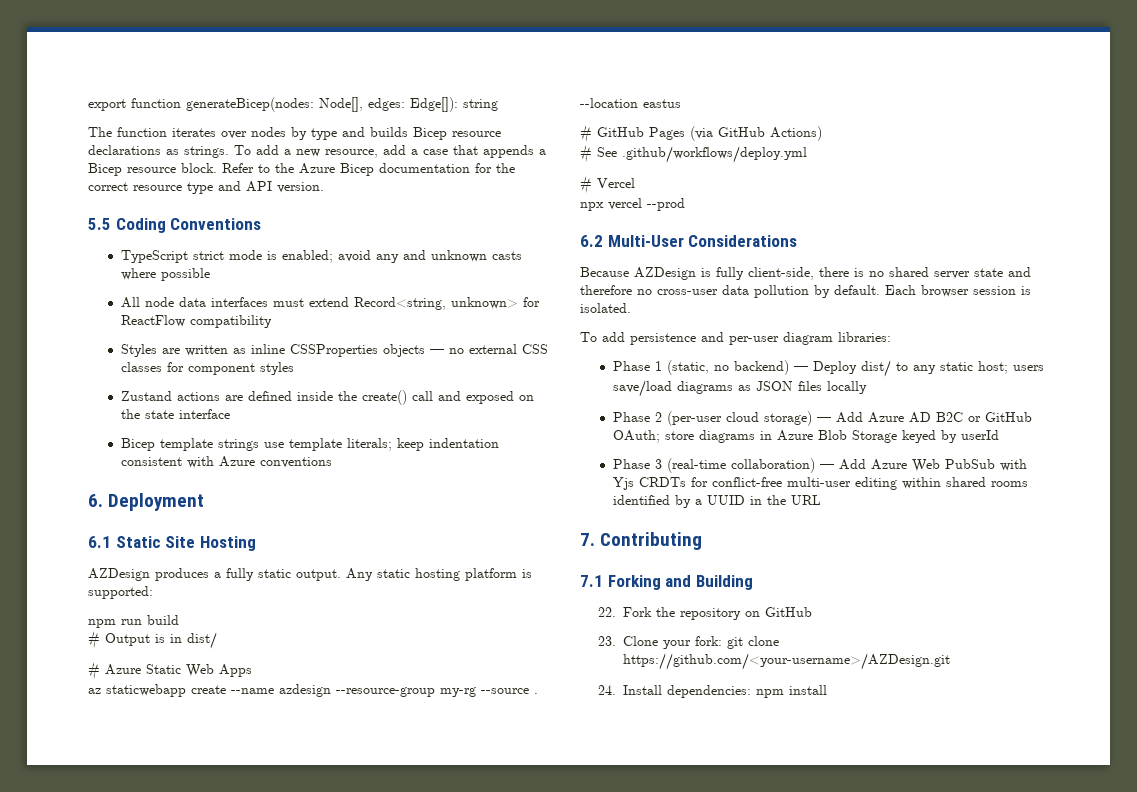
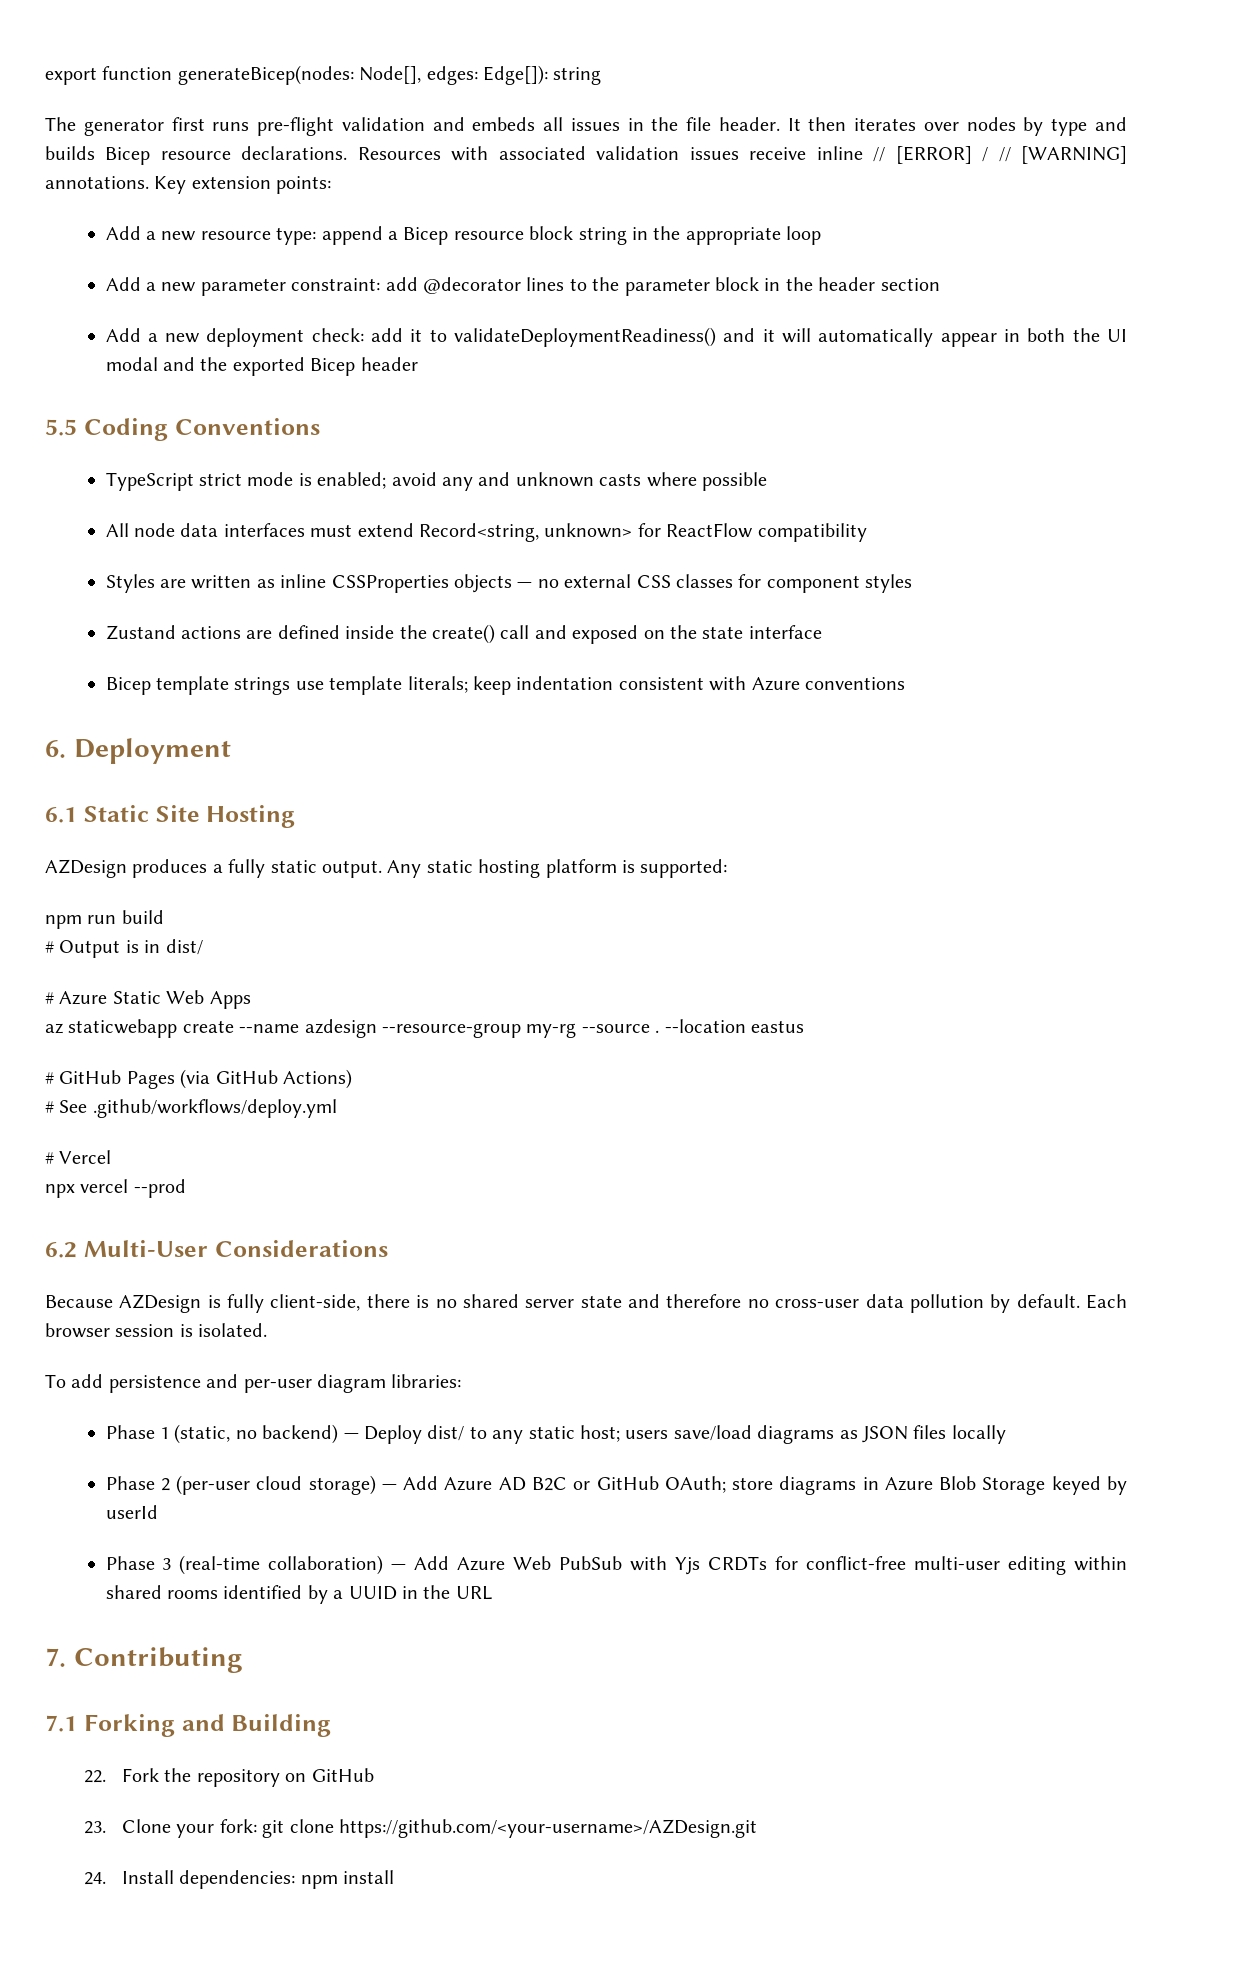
- The function iterates over nodes by type and builds Bicep resource declarations as strings. To add a new resource, add a case that appends a Bicep resource block. Refer to the Azure Bicep documentation for the correct resource type and API version.
+ The generator first runs pre-flight validation and embeds all issues in the file header. It then iterates over nodes by type and builds Bicep resource declarations. Resources with associated validation issues receive inline // [ERROR] / // [WARNING] annotations. Key extension points:
+ Add a new resource type: append a Bicep resource block string in the appropriate loop
+ Add a new parameter constraint: add @decorator lines to the parameter block in the header section
+ Add a new deployment check: add it to validateDeploymentReadiness() and it will automatically appear in both the UI modal and the exported Bicep header

